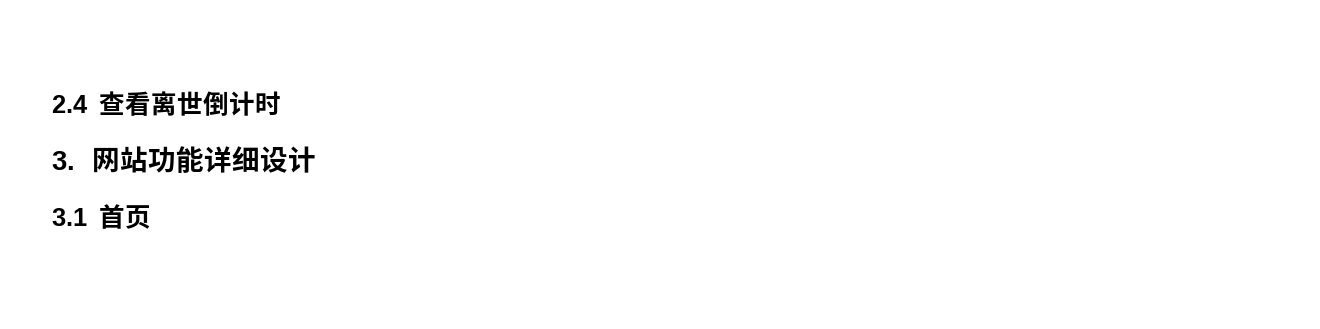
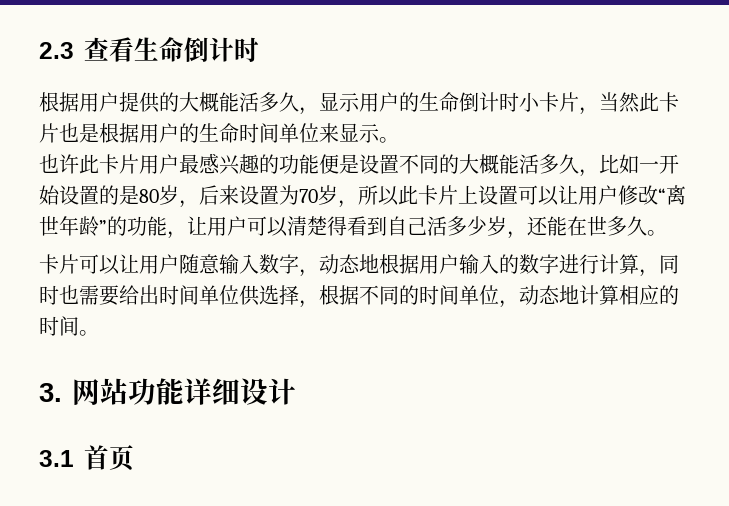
- 2.4查看离世倒计时
+ 2.3查看生命倒计时
+ 根据用户提供的大概能活多久，显示用户的生命倒计时小卡片，当然此卡片也是根据用户的生命时间单位来显示。
+ 也许此卡片用户最感兴趣的功能便是设置不同的大概能活多久，比如一开始设置的是80岁，后来设置为70岁，所以此卡片上设置可以让用户修改“离世年龄”的功能，让用户可以清楚得看到自己活多少岁，还能在世多久。
+ 卡片可以让用户随意输入数字，动态地根据用户输入的数字进行计算，同时也需要给出时间单位供选择，根据不同的时间单位，动态地计算相应的时间。

